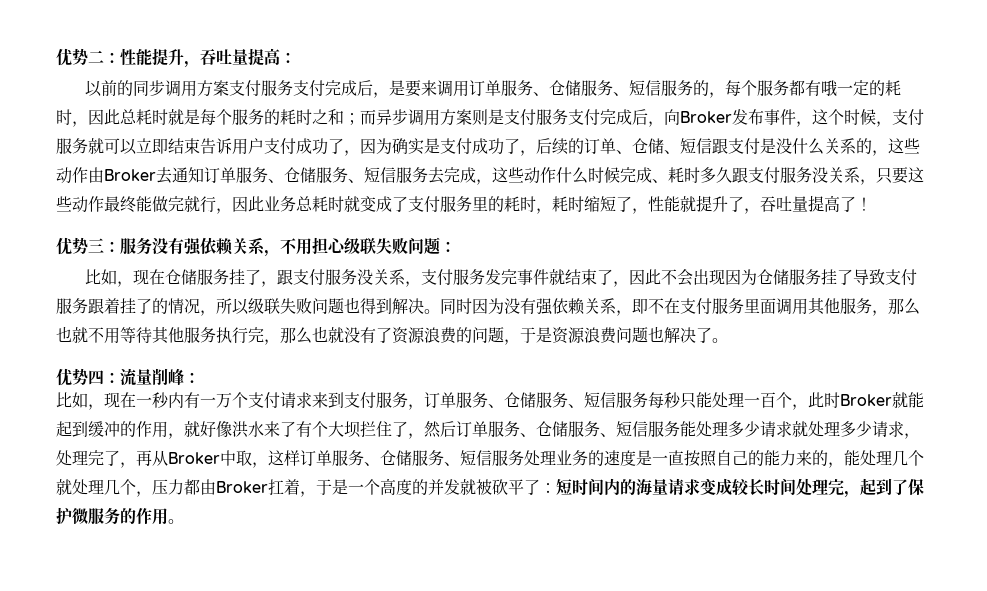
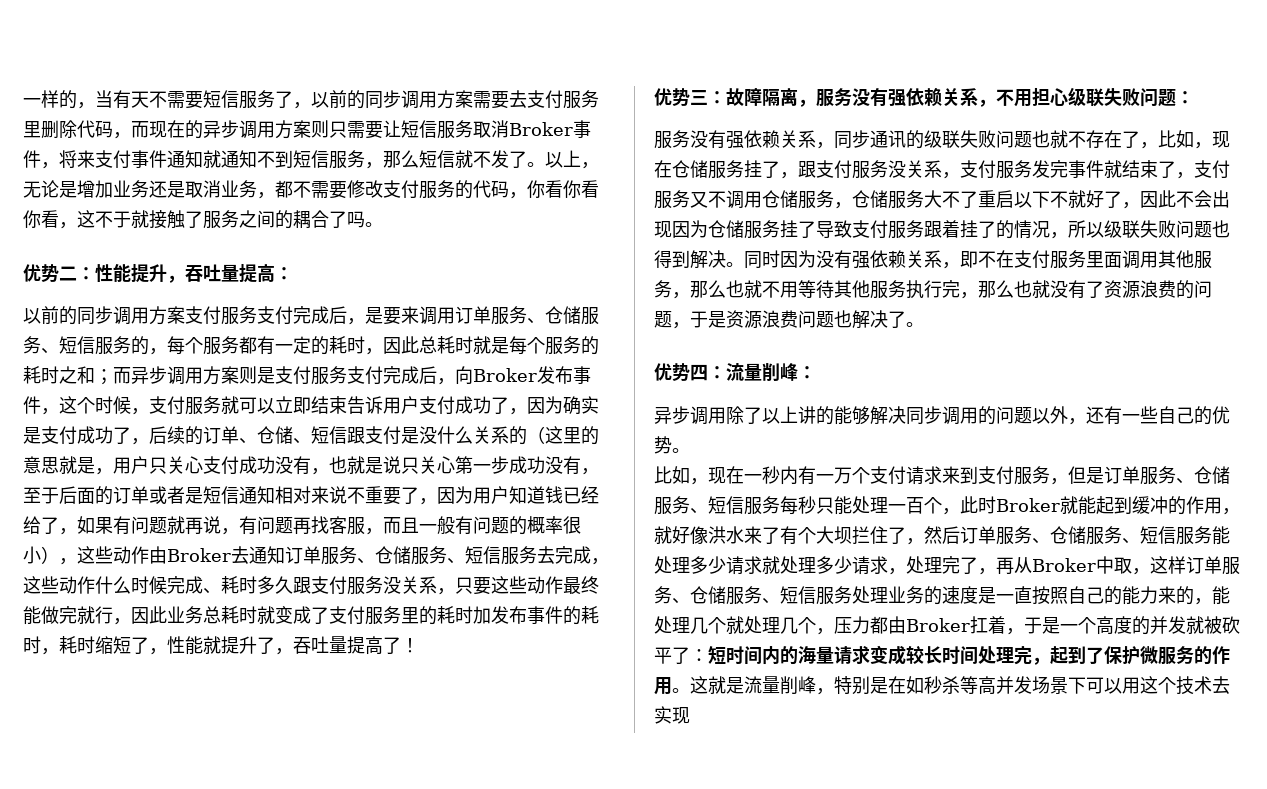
+ 一样的，当有天不需要短信服务了，以前的同步调用方案需要去支付服务里删除代码，而现在的异步调用方案则只需要让短信服务取消Broker事件，将来支付事件通知就通知不到短信服务，那么短信就不发了。以上，无论是增加业务还是取消业务，都不需要修改支付服务的代码，你看你看你看，这不于就接触了服务之间的耦合了吗。
- 以前的同步调用方案支付服务支付完成后，是要来调用订单服务、仓储服务、短信服务的，每个服务都有哦一定的耗时，因此总耗时就是每个服务的耗时之和；
+ 以前的同步调用方案支付服务支付完成后，是要来调用订单服务、仓储服务、短信服务的，每个服务都有一定的耗时，因此总耗时就是每个服务的耗时之和；
- 而异步调用方案则是支付服务支付完成后，向Broker发布事件，这个时候，支付服务就可以立即结束告诉用户支付成功了，因为确实是支付成功了，后续的订单、仓储、短信跟支付是没什么关系的，这些动作由Broker去通知订单服务、仓储服务、短信服务去完成，这些动作什么时候完成、耗时多久跟支付服务没关系，只要这些动作最终能做完就行，因此业务总耗时就变成了支付服务里的耗时，耗时缩短了，性能就提升了，吞吐量提高了！
+ 而异步调用方案则是支付服务支付完成后，向Broker发布事件，这个时候，支付服务就可以立即结束告诉用户支付成功了，因为确实是支付成功了，后续的订单、仓储、短信跟支付是没什么关系的（这里的意思就是，用户只关心支付成功没有，也就是说只关心第一步成功没有，至于后面的订单或者是短信通知相对来说不重要了，因为用户知道钱已经给了，如果有问题就再说，有问题再找客服，而且一般有问题的概率很小），这些动作由Broker去通知订单服务、仓储服务、短信服务去完成，这些动作什么时候完成、耗时多久跟支付服务没关系，只要这些动作最终能做完就行，因此业务总耗时就变成了支付服务里的耗时加发布事件的耗时，耗时缩短了，性能就提升了，吞吐量提高了！
- 优势三：服务没有强依赖关系，不用担心级联失败问题：
+ 优势三：故障隔离，服务没有强依赖关系，不用担心级联失败问题：
- 比如，现在仓储服务挂了，跟支付服务没关系，支付服务发完事件就结束了，因此不会出现因为仓储服务挂了导致支付服务跟着挂了的情况，所以级联失败问题也得到解决。
+ 服务没有强依赖关系，同步通讯的级联失败问题也就不存在了，比如，现在仓储服务挂了，跟支付服务没关系，支付服务发完事件就结束了，支付服务又不调用仓储服务，仓储服务大不了重启以下不就好了，因此不会出现因为仓储服务挂了导致支付服务跟着挂了的情况，所以级联失败问题也得到解决。
+ 异步调用除了以上讲的能够解决同步调用的问题以外，还有一些自己的优势。
- 比如，现在一秒内有一万个支付请求来到支付服务，订单服务、仓储服务、短信服务每秒只能处理一百个，此时Broker就能起到缓冲的作用，就好像洪水来了有个大坝拦住了，然后订单服务、仓储服务、短信服务能处理多少请求就处理多少请求，处理完了，再从Broker中取，这样订单服务、仓储服务、短信服务处理业务的速度是一直按照自己的能力来的，能处理几个就处理几个，压力都由Broker扛着，于是一个高度的并发就被砍平了：
+ 比如，现在一秒内有一万个支付请求来到支付服务，但是订单服务、仓储服务、短信服务每秒只能处理一百个，此时Broker就能起到缓冲的作用，就好像洪水来了有个大坝拦住了，然后订单服务、仓储服务、短信服务能处理多少请求就处理多少请求，处理完了，再从Broker中取，这样订单服务、仓储服务、短信服务处理业务的速度是一直按照自己的能力来的，能处理几个就处理几个，压力都由Broker扛着，于是一个高度的并发就被砍平了：
+ 这就是流量削峰，特别是在如秒杀等高并发场景下可以用这个技术去实现

